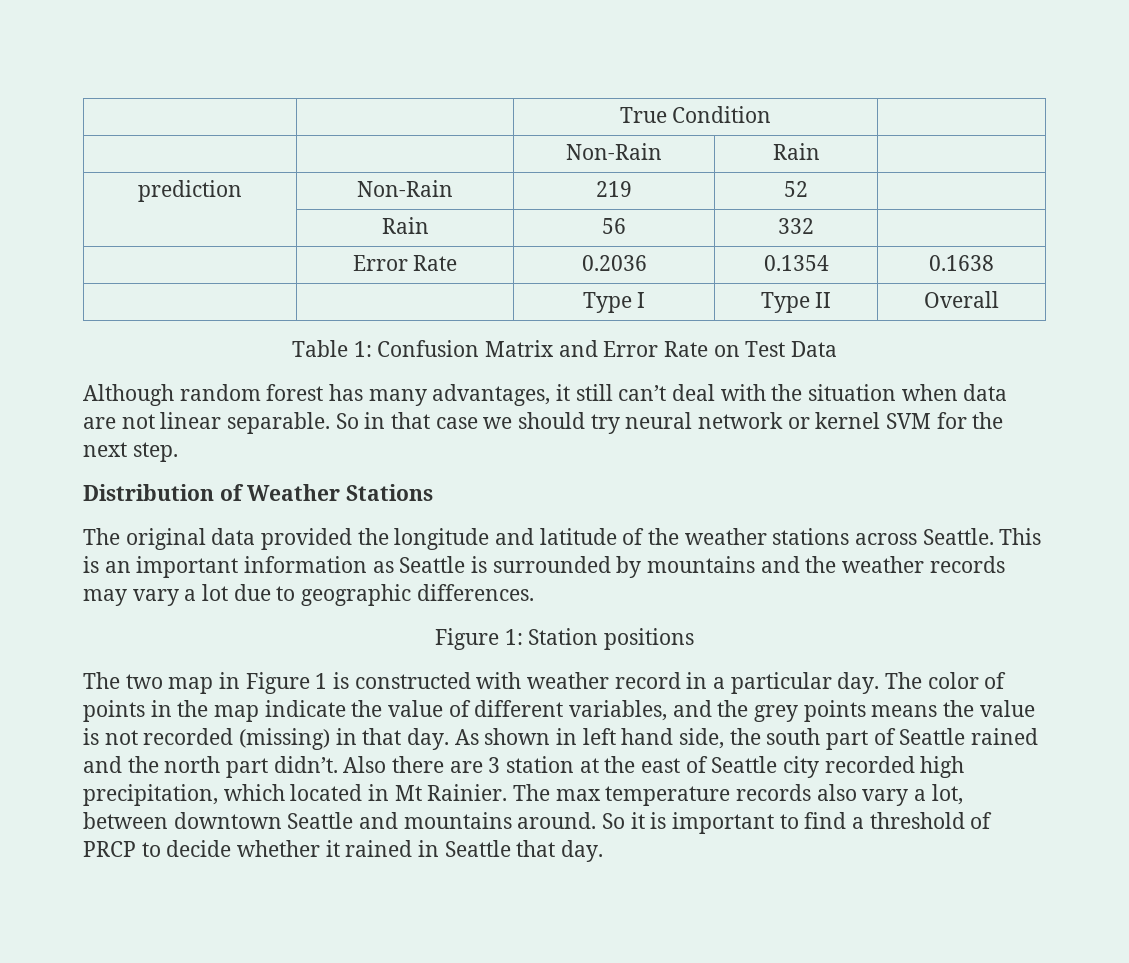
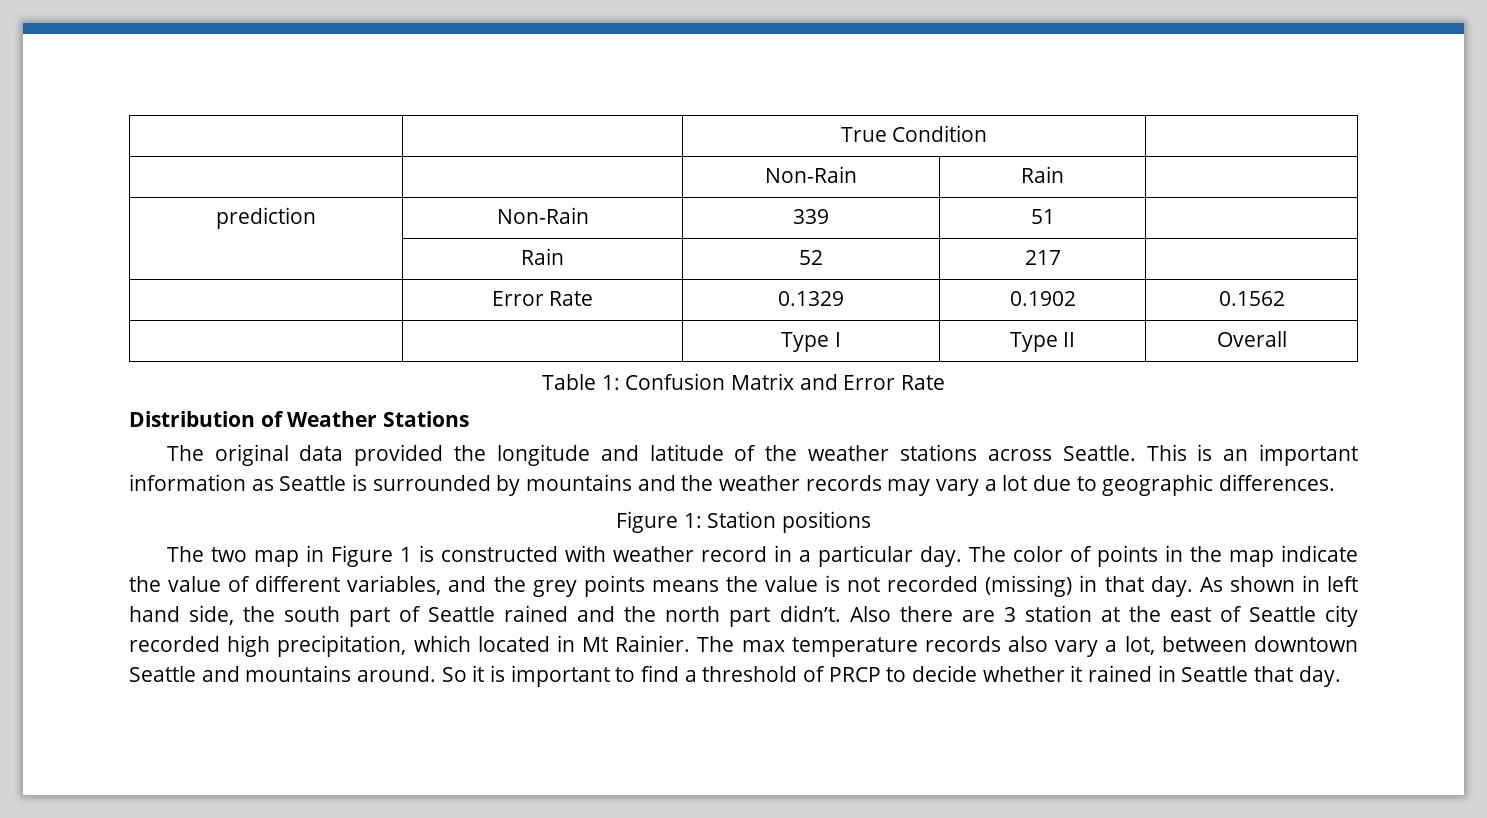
- prediction | Non-Rain | 219 | 52 |
- | Rain | 56 | 332 |
+ prediction | Non-Rain | 339 | 51 |
+ | Rain | 52 | 217 |
- | Error Rate | 0.2036 | 0.1354 | 0.1638
+ | Error Rate | 0.1329 | 0.1902 | 0.1562
- Table 1: Confusion Matrix and Error Rate on Test Data
- Although random forest has many advantages, it still can’t deal with the situation when data are not linear separable. So in that case we should try neural network or kernel SVM for the next step.
+ Table 1: Confusion Matrix and Error Rate

